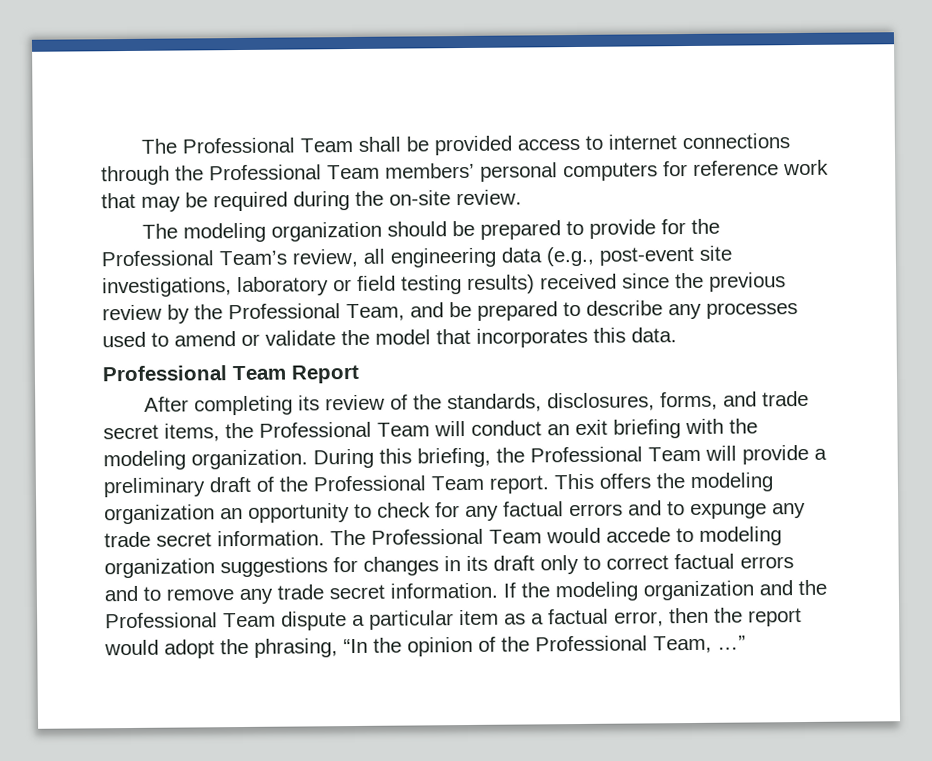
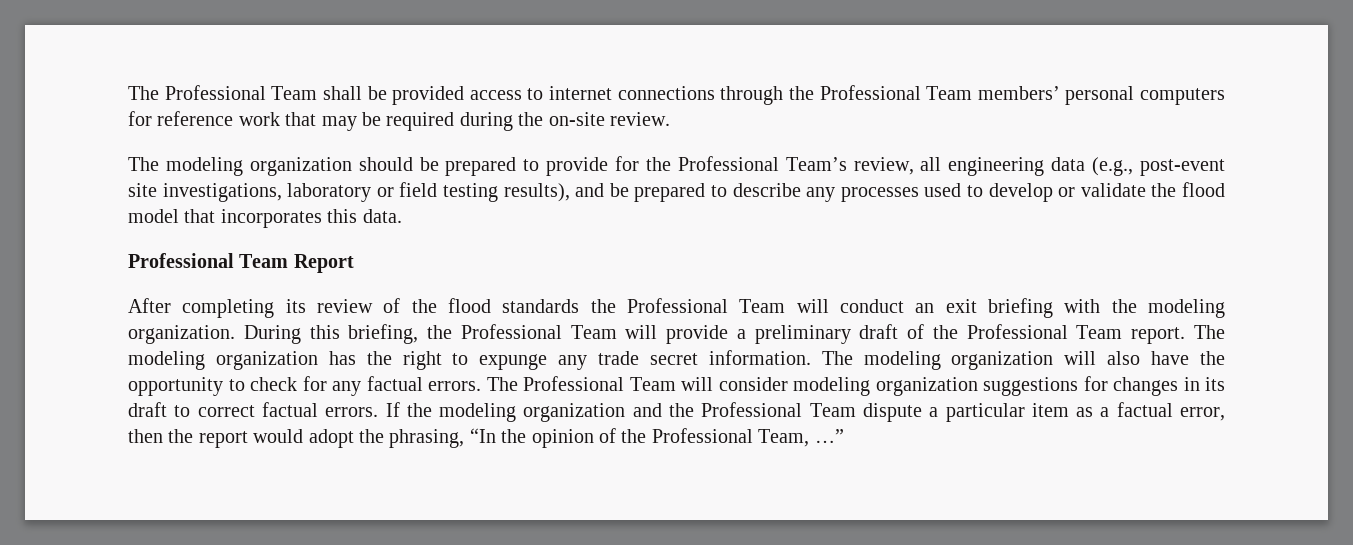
- The modeling organization should be prepared to provide for the Professional Team’s review, all engineering data (e.g., post-event site investigations, laboratory or field testing results) received since the previous review by the Professional Team, and be prepared to describe any processes used to amend or validate the model that incorporates this data.
+ The modeling organization should be prepared to provide for the Professional Team’s review, all engineering data (e.g., post-event site investigations, laboratory or field testing results), and be prepared to describe any processes used to develop or validate the flood model that incorporates this data.
- After completing its review of the standards, disclosures, forms, and trade secret items, the Professional Team will conduct an exit briefing with the modeling organization.
+ After completing its review of the flood standards the Professional Team will conduct an exit briefing with the modeling organization.
- This offers the modeling organization an opportunity to check for any factual errors and to expunge any trade secret information.
+ The modeling organization has the right to expunge any trade secret information.
- The Professional Team would accede to modeling organization suggestions for changes in its draft only to correct factual errors and to remove any trade secret information.
+ The modeling organization will also have the opportunity to check for any factual errors. The Professional Team will consider modeling organization suggestions for changes in its draft to correct factual errors.

